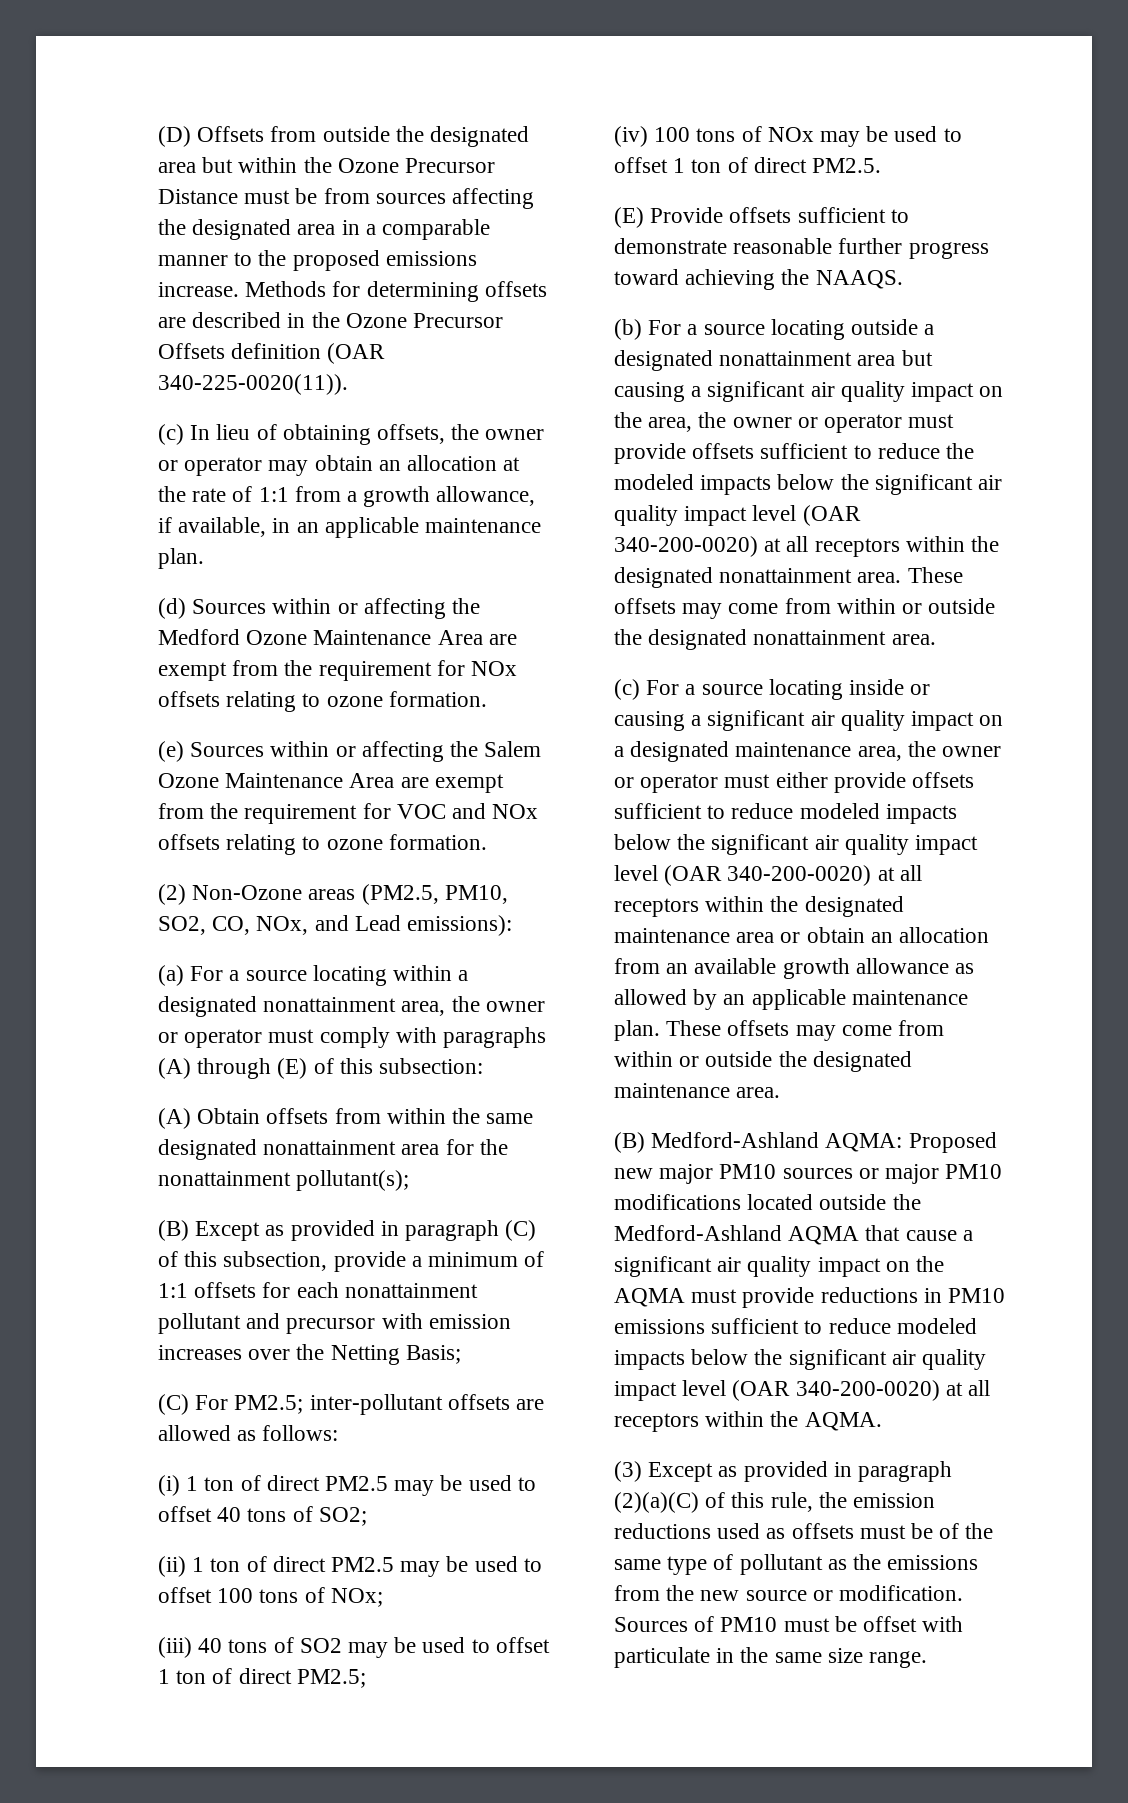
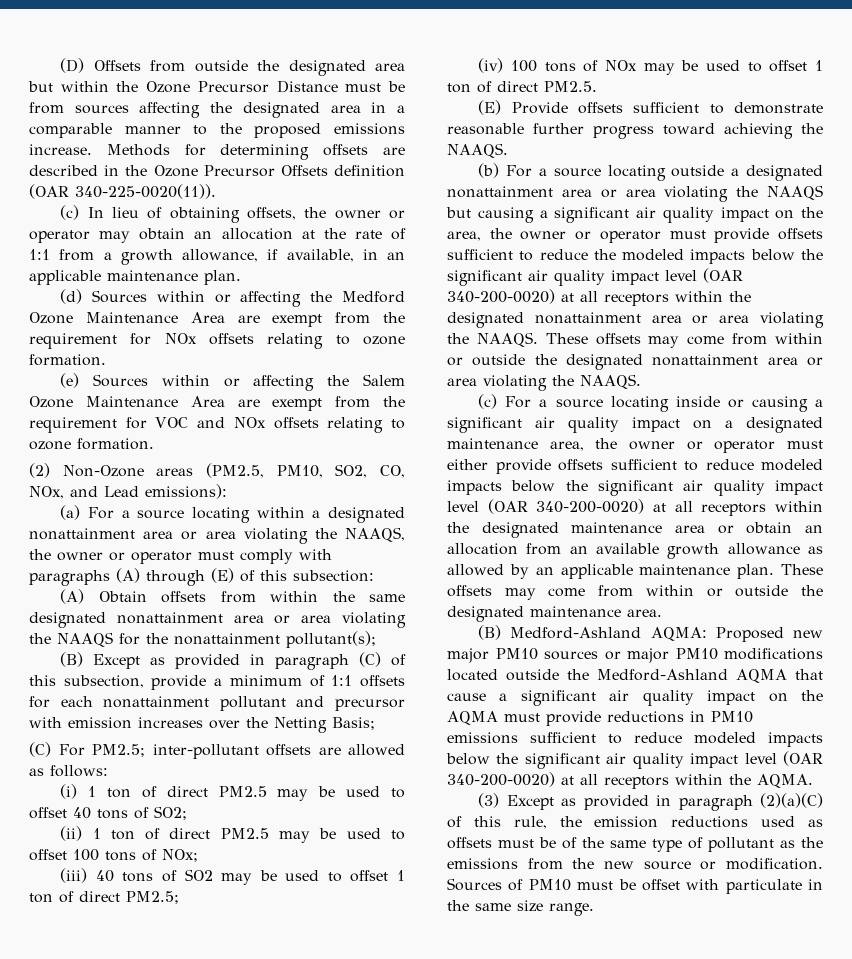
- (a) For a source locating within a designated nonattainment area, the owner or operator must comply with paragraphs (A) through (E) of this subsection:
+ (a) For a source locating within a designated nonattainment area or area violating the NAAQS, the owner or operator must comply with paragraphs (A) through (E) of this subsection:
- (A) Obtain offsets from within the same designated nonattainment area for the nonattainment pollutant(s);
+ (A) Obtain offsets from within the same designated nonattainment area or area violating the NAAQS for the nonattainment pollutant(s);
- (b) For a source locating outside a designated nonattainment area but causing a significant air quality impact on the area, the owner or operator must provide offsets sufficient to reduce the modeled impacts below the significant air quality impact level (OAR 340-200-0020) at all receptors within the designated nonattainment area.
+ (b) For a source locating outside a designated nonattainment area or area violating the NAAQS but causing a significant air quality impact on the area, the owner or operator must provide offsets sufficient to reduce the modeled impacts below the significant air quality impact level (OAR 340-200-0020) at all receptors within the designated nonattainment area or area violating the NAAQS.
- These offsets may come from within or outside the designated nonattainment area.
+ These offsets may come from within or outside the designated nonattainment area or area violating the NAAQS.

